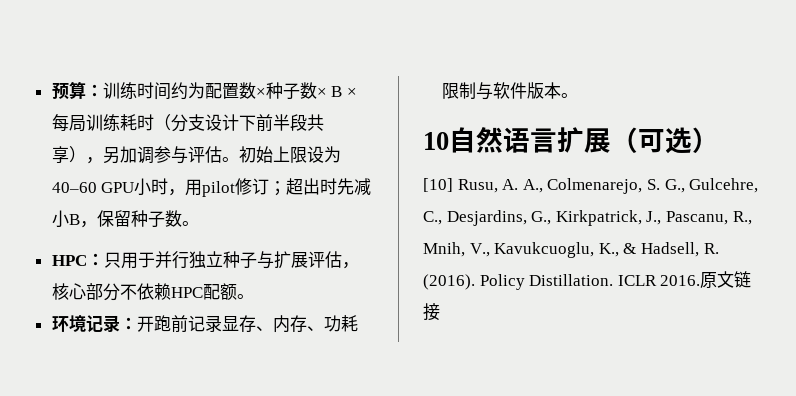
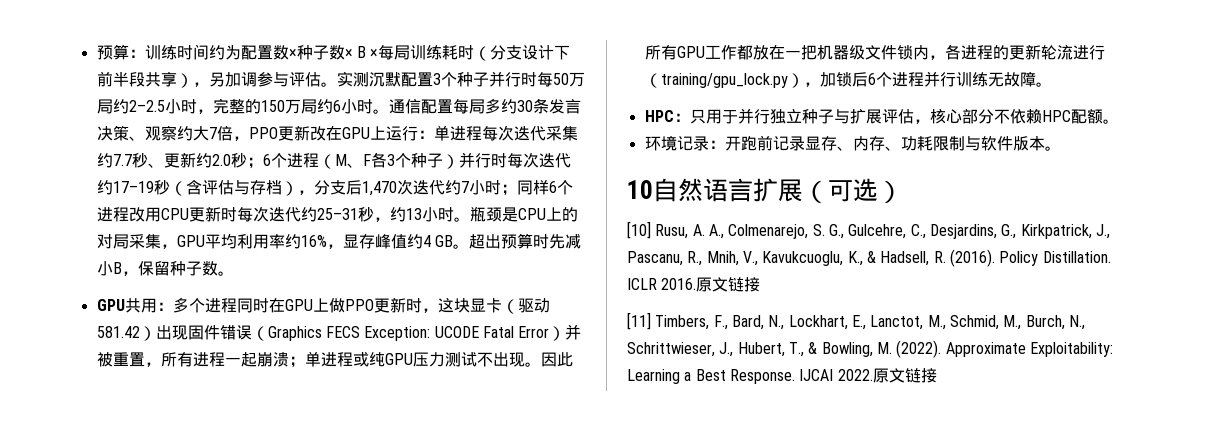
- 初始上限设为40–60 GPU小时，用pilot修订；超出时先减小B，保留种子数。
+ 实测沉默配置3个种子并行时每50万局约2–2.5小时，完整的150万局约6小时。通信配置每局多约30条发言决策、观察约大7倍，PPO更新改在GPU上运行：单进程每次迭代采集约7.7秒、更新约2.0秒；6个进程（M、F各3个种子）并行时每次迭代约17–19秒（含评估与存档），分支后1,470次迭代约7小时；同样6个进程改用CPU更新时每次迭代约25–31秒，约13小时。瓶颈是CPU上的对局采集，GPU平均利用率约16%，显存峰值约4 GB。超出预算时先减小B，保留种子数。
+ GPU共用：多个进程同时在GPU上做PPO更新时，这块显卡（驱动581.42）出现固件错误（Graphics FECS Exception: UCODE Fatal Error）并被重置，所有进程一起崩溃；单进程或纯GPU压力测试不出现。因此所有GPU工作都放在一把机器级文件锁内，各进程的更新轮流进行（training/gpu_lock.py），加锁后6个进程并行训练无故障。
+ [11] Timbers, F., Bard, N., Lockhart, E., Lanctot, M., Schmid, M., Burch, N., Schrittwieser, J., Hubert, T., & Bowling, M. (2022). Approximate Exploitability: Learning a Best Response. IJCAI 2022.原文链接

